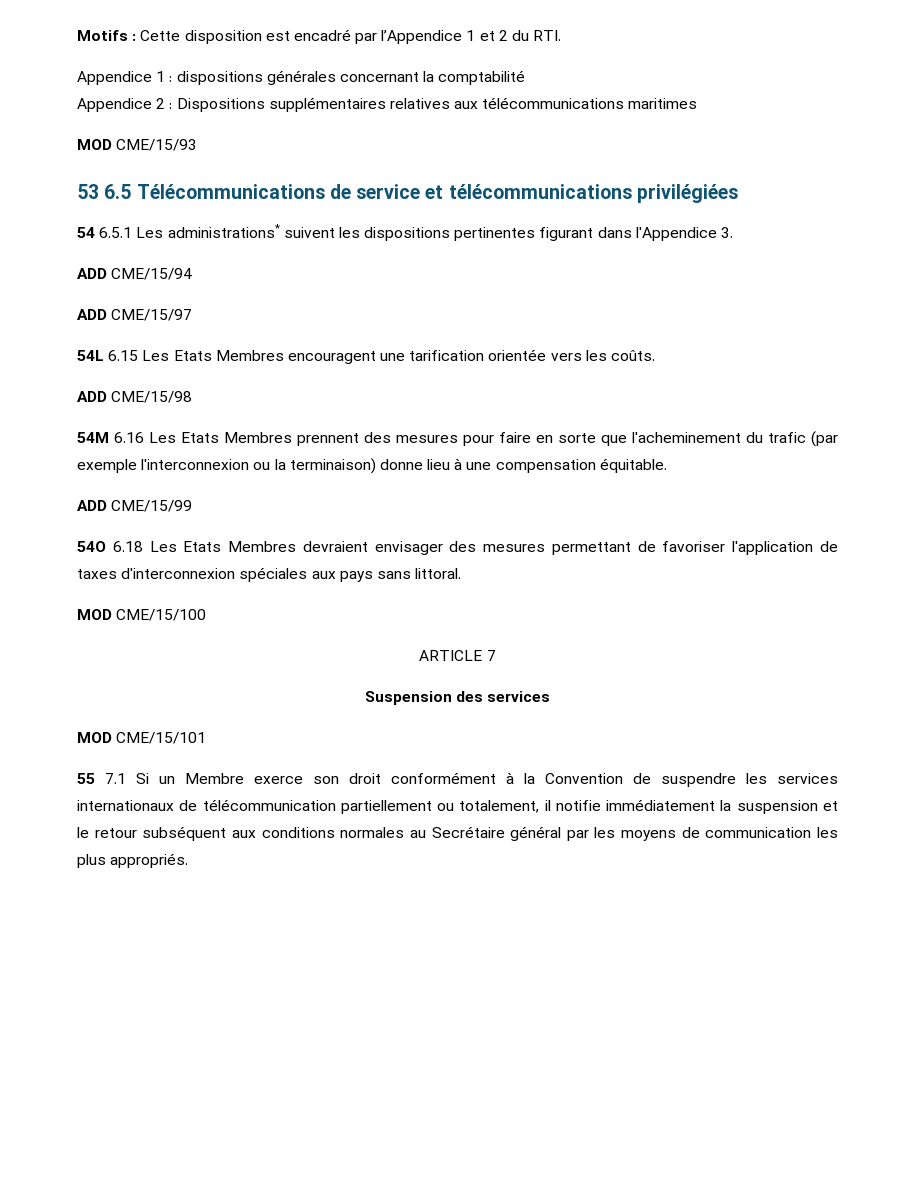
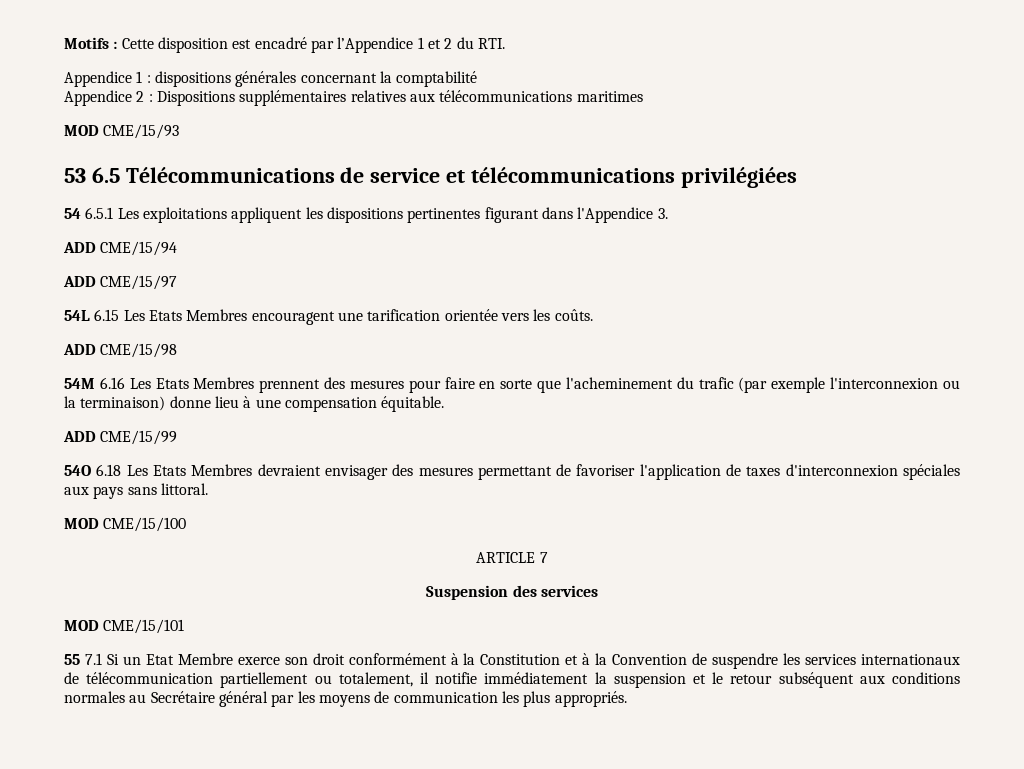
- 54 6.5.1 Les administrations* suivent les dispositions pertinentes figurant dans l'Appendice 3.
+ 54 6.5.1 Les exploitations appliquent les dispositions pertinentes figurant dans l'Appendice 3.
- 55 7.1 Si un Membre exerce son droit conformément à la Convention de suspendre les services internationaux de télécommunication partiellement ou totalement, il notifie immédiatement la suspension et le retour subséquent aux conditions normales au Secrétaire général par les moyens de communication les plus appropriés.
+ 55 7.1 Si un Etat Membre exerce son droit conformément à la Constitution et à la Convention de suspendre les services internationaux de télécommunication partiellement ou totalement, il notifie immédiatement la suspension et le retour subséquent aux conditions normales au Secrétaire général par les moyens de communication les plus appropriés.

